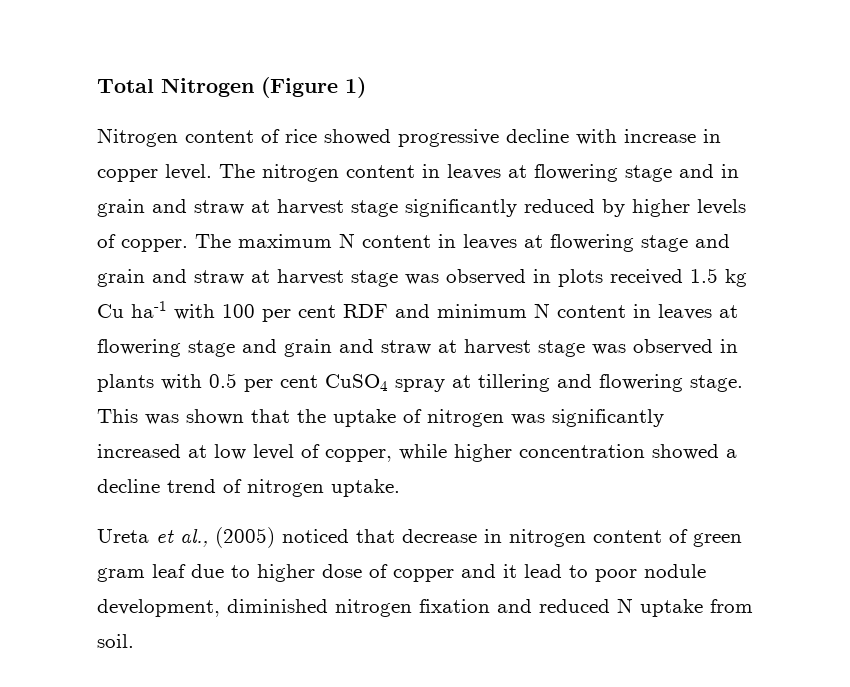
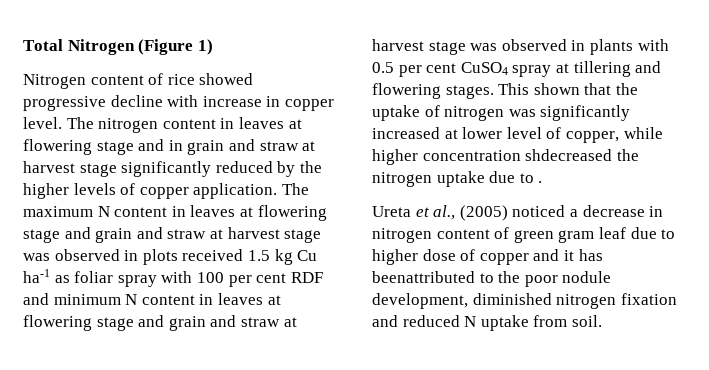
- The nitrogen content in leaves at flowering stage and in grain and straw at harvest stage significantly reduced by higher levels of copper.
+ The nitrogen content in leaves at flowering stage and in grain and straw at harvest stage significantly reduced by the higher levels of copper application.
- The maximum N content in leaves at flowering stage and grain and straw at harvest stage was observed in plots received 1.5 kg Cu ha-1 with 100 per cent RDF and minimum N content in leaves at flowering stage and grain and straw at harvest stage was observed in plants with 0.5 per cent CuSO4 spray at tillering and flowering stage. This was shown that the uptake of nitrogen was significantly increased at low level of copper, while higher concentration showed a decline trend of nitrogen uptake.
+ The maximum N content in leaves at flowering stage and grain and straw at harvest stage was observed in plots received 1.5 kg Cu ha-1 as foliar spray with 100 per cent RDF and minimum N content in leaves at flowering stage and grain and straw at harvest stage was observed in plants with 0.5 per cent CuSO4 spray at tillering and flowering stages. This shown that the uptake of nitrogen was significantly increased at lower level of copper, while higher concentration shdecreased the nitrogen uptake due to .
- Ureta et al., (2005) noticed that decrease in nitrogen content of green gram leaf due to higher dose of copper and it lead to poor nodule development, diminished nitrogen fixation and reduced N uptake from soil.
+ Ureta et al., (2005) noticed a decrease in nitrogen content of green gram leaf due to higher dose of copper and it has beenattributed to the poor nodule development, diminished nitrogen fixation and reduced N uptake from soil.

